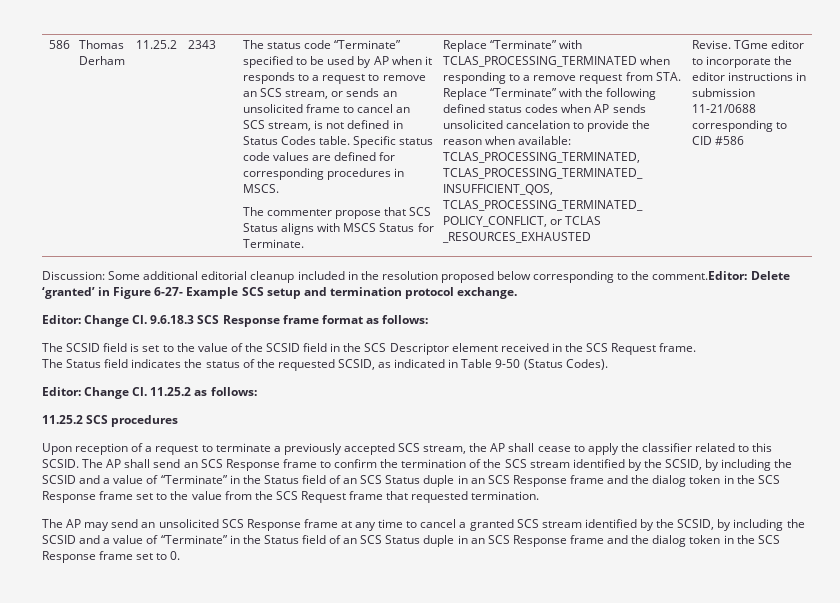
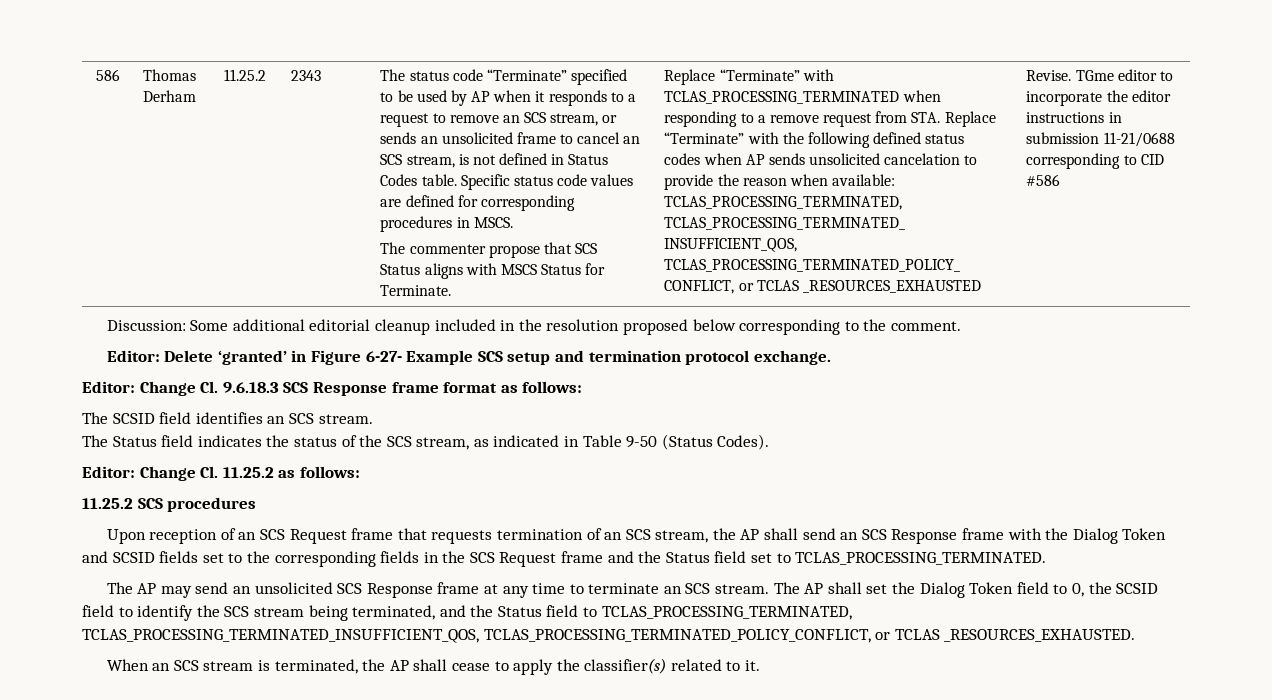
- Discussion: Some additional editorial cleanup included in the resolution proposed below corresponding to the comment.Editor: Delete ‘granted’ in Figure 6-27- Example SCS setup and termination protocol exchange.
+ Discussion: Some additional editorial cleanup included in the resolution proposed below corresponding to the comment.
+ Editor: Delete ‘granted’ in Figure 6-27- Example SCS setup and termination protocol exchange.
- The SCSID field is set to the value of the SCSID field in the SCS Descriptor element received in the SCS Request frame.
+ The SCSID field identifies an SCS stream.
- The Status field indicates the status of the requested SCSID, as indicated in Table 9-50 (Status Codes).
+ The Status field indicates the status of the SCS stream, as indicated in Table 9-50 (Status Codes).
- Upon reception of a request to terminate a previously accepted SCS stream, the AP shall cease to apply the classifier related to this SCSID. The AP shall send an SCS Response frame to confirm the termination of the SCS stream identified by the SCSID, by including the SCSID and a value of “Terminate” in the Status field of an SCS Status duple in an SCS Response frame and the dialog token in the SCS Response frame set to the value from the SCS Request frame that requested termination.
+ Upon reception of an SCS Request frame that requests termination of an SCS stream, the AP shall send an SCS Response frame with the Dialog Token and SCSID fields set to the corresponding fields in the SCS Request frame and the Status field set to TCLAS_PROCESSING_TERMINATED.
- The AP may send an unsolicited SCS Response frame at any time to cancel a granted SCS stream identified by the SCSID, by including the SCSID and a value of “Terminate” in the Status field of an SCS Status duple in an SCS Response frame and the dialog token in the SCS Response frame set to 0.
+ The AP may send an unsolicited SCS Response frame at any time to terminate an SCS stream. The AP shall set the Dialog Token field to 0, the SCSID field to identify the SCS stream being terminated, and the Status field to TCLAS_PROCESSING_TERMINATED, TCLAS_PROCESSING_TERMINATED_INSUFFICIENT_QOS, TCLAS_PROCESSING_TERMINATED_POLICY_CONFLICT, or TCLAS _RESOURCES_EXHAUSTED.
+ When an SCS stream is terminated, the AP shall cease to apply the classifier(s) related to it.

